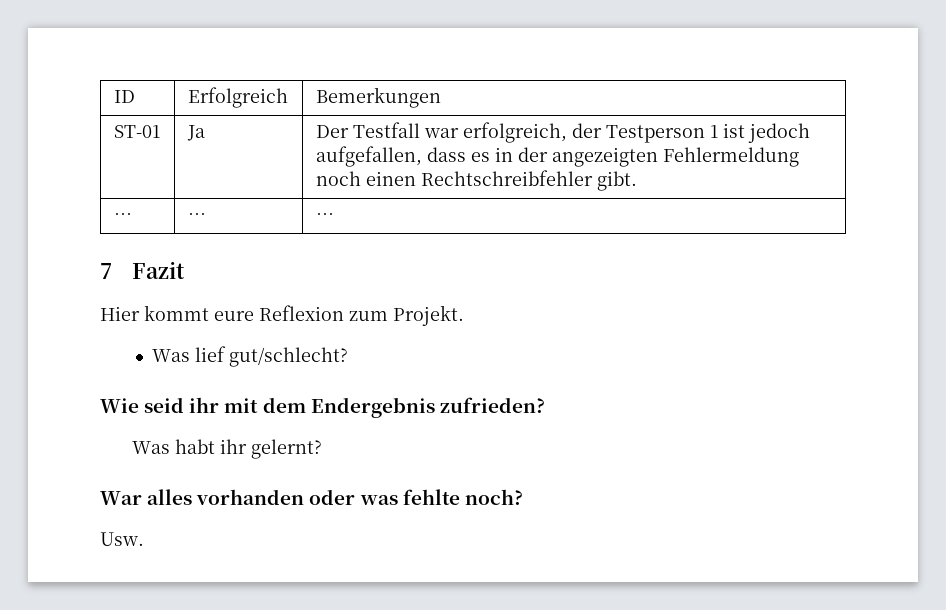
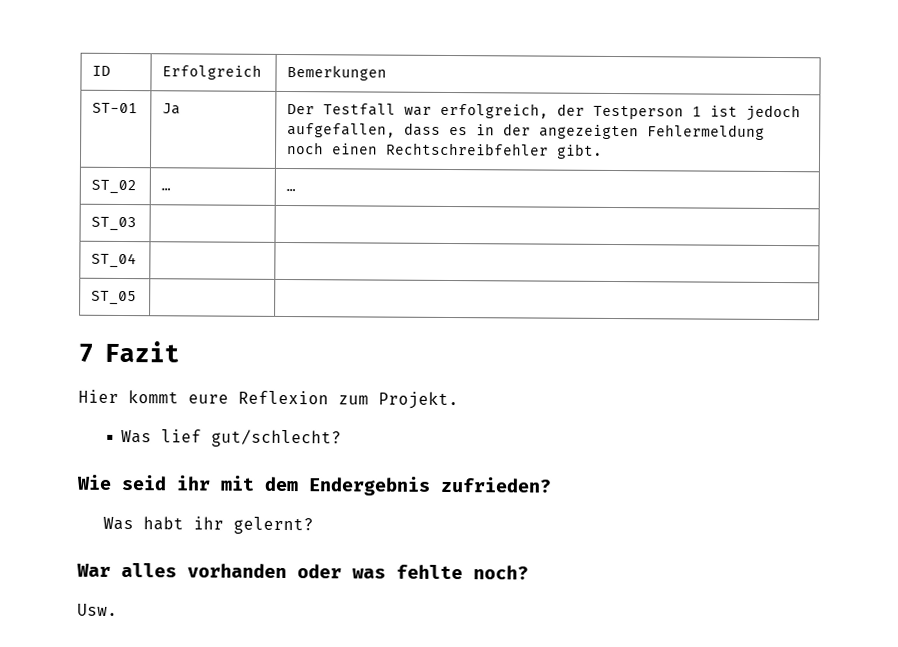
- … | … | …
+ ST_02 | … | …
+ ST_03 | |
+ ST_04 | |
+ ST_05 | |

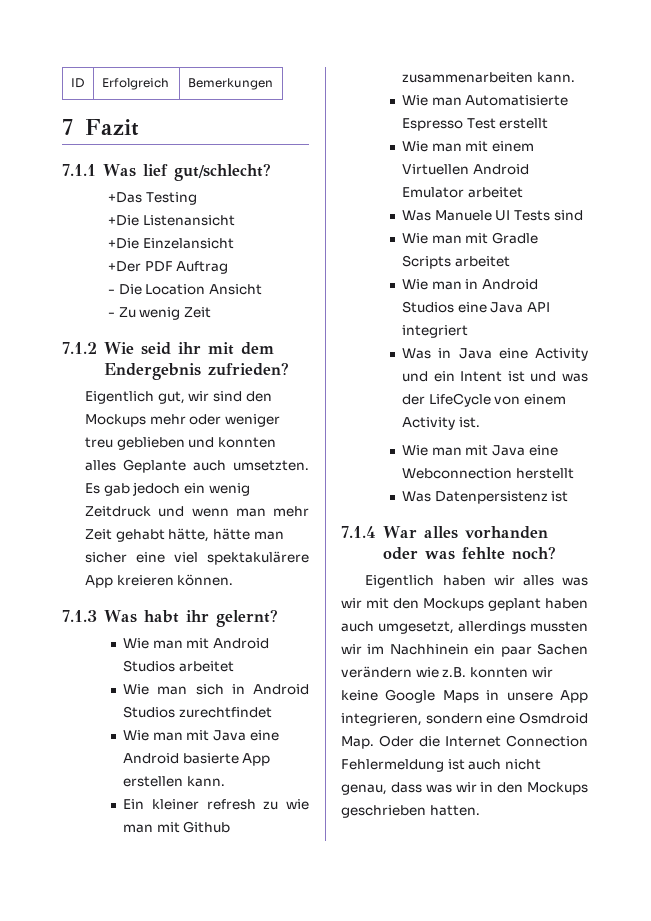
- ST-01 | Ja | Der Testfall war erfolgreich, der Testperson 1 ist jedoch aufgefallen, dass es in der angezeigten Fehlermeldung noch einen Rechtschreibfehler gibt.
- ST_02 | … | …
- ST_03 | |
- ST_04 | |
- ST_05 | |
  7 Fazit
- Hier kommt eure Reflexion zum Projekt.
- Was lief gut/schlecht?
- Wie seid ihr mit dem Endergebnis zufrieden?
+ 7.1.1 Was lief gut/schlecht?
+ +Das Testing
+ +Die Listenansicht
+ +Die Einzelansicht
+ +Der PDF Auftrag
+ - Die Location Ansicht
+ - Zu wenig Zeit
+ 7.1.2 Wie seid ihr mit dem Endergebnis zufrieden?
- Was habt ihr gelernt?
- War alles vorhanden oder was fehlte noch?
+ Eigentlich gut, wir sind den Mockups mehr oder weniger treu geblieben und konnten alles Geplante auch umsetzten. Es gab jedoch ein wenig Zeitdruck und wenn man mehr Zeit gehabt hätte, hätte man sicher eine viel spektakulärere App kreieren können.
+ 7.1.3 Was habt ihr gelernt?
+ Wie man mit Android Studios arbeitet
+ Wie man sich in Android Studios zurechtfindet
+ Wie man mit Java eine Android basierte App erstellen kann.
+ Ein kleiner refresh zu wie man mit Github zusammenarbeiten kann.
+ Wie man Automatisierte Espresso Test erstellt
+ Wie man mit einem Virtuellen Android Emulator arbeitet
+ Was Manuele UI Tests sind
+ Wie man mit Gradle Scripts arbeitet
+ Wie man in Android Studios eine Java API integriert
+ Was in Java eine Activity und ein Intent ist und was der LifeCycle von einem Activity ist.
+ Wie man mit Java eine Webconnection herstellt
+ Was Datenpersistenz ist
+ 7.1.4 War alles vorhanden oder was fehlte noch?
- Usw.
+ Eigentlich haben wir alles was wir mit den Mockups geplant haben auch umgesetzt, allerdings mussten wir im Nachhinein ein paar Sachen verändern wie z.B. konnten wir keine Google Maps in unsere App integrieren, sondern eine Osmdroid Map. Oder die Internet Connection Fehlermeldung ist auch nicht genau, dass was wir in den Mockups geschrieben hatten.

